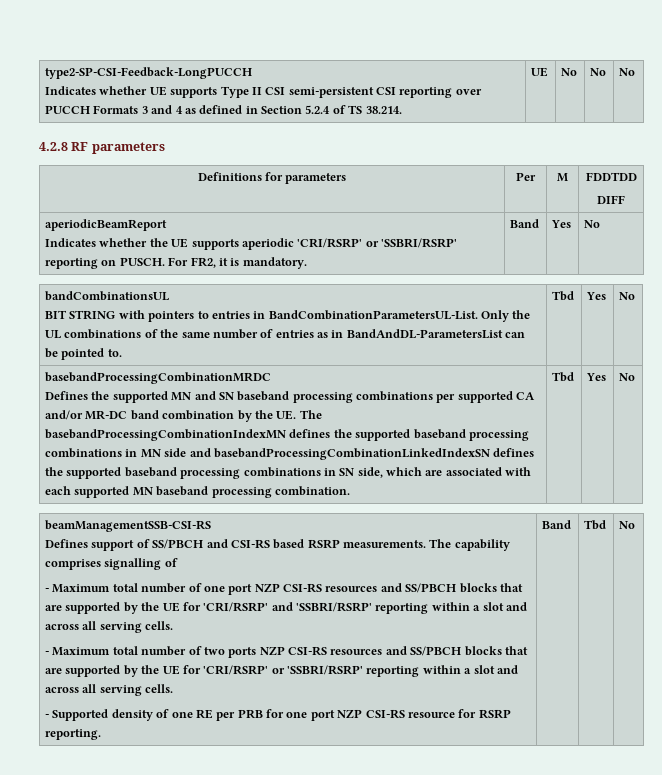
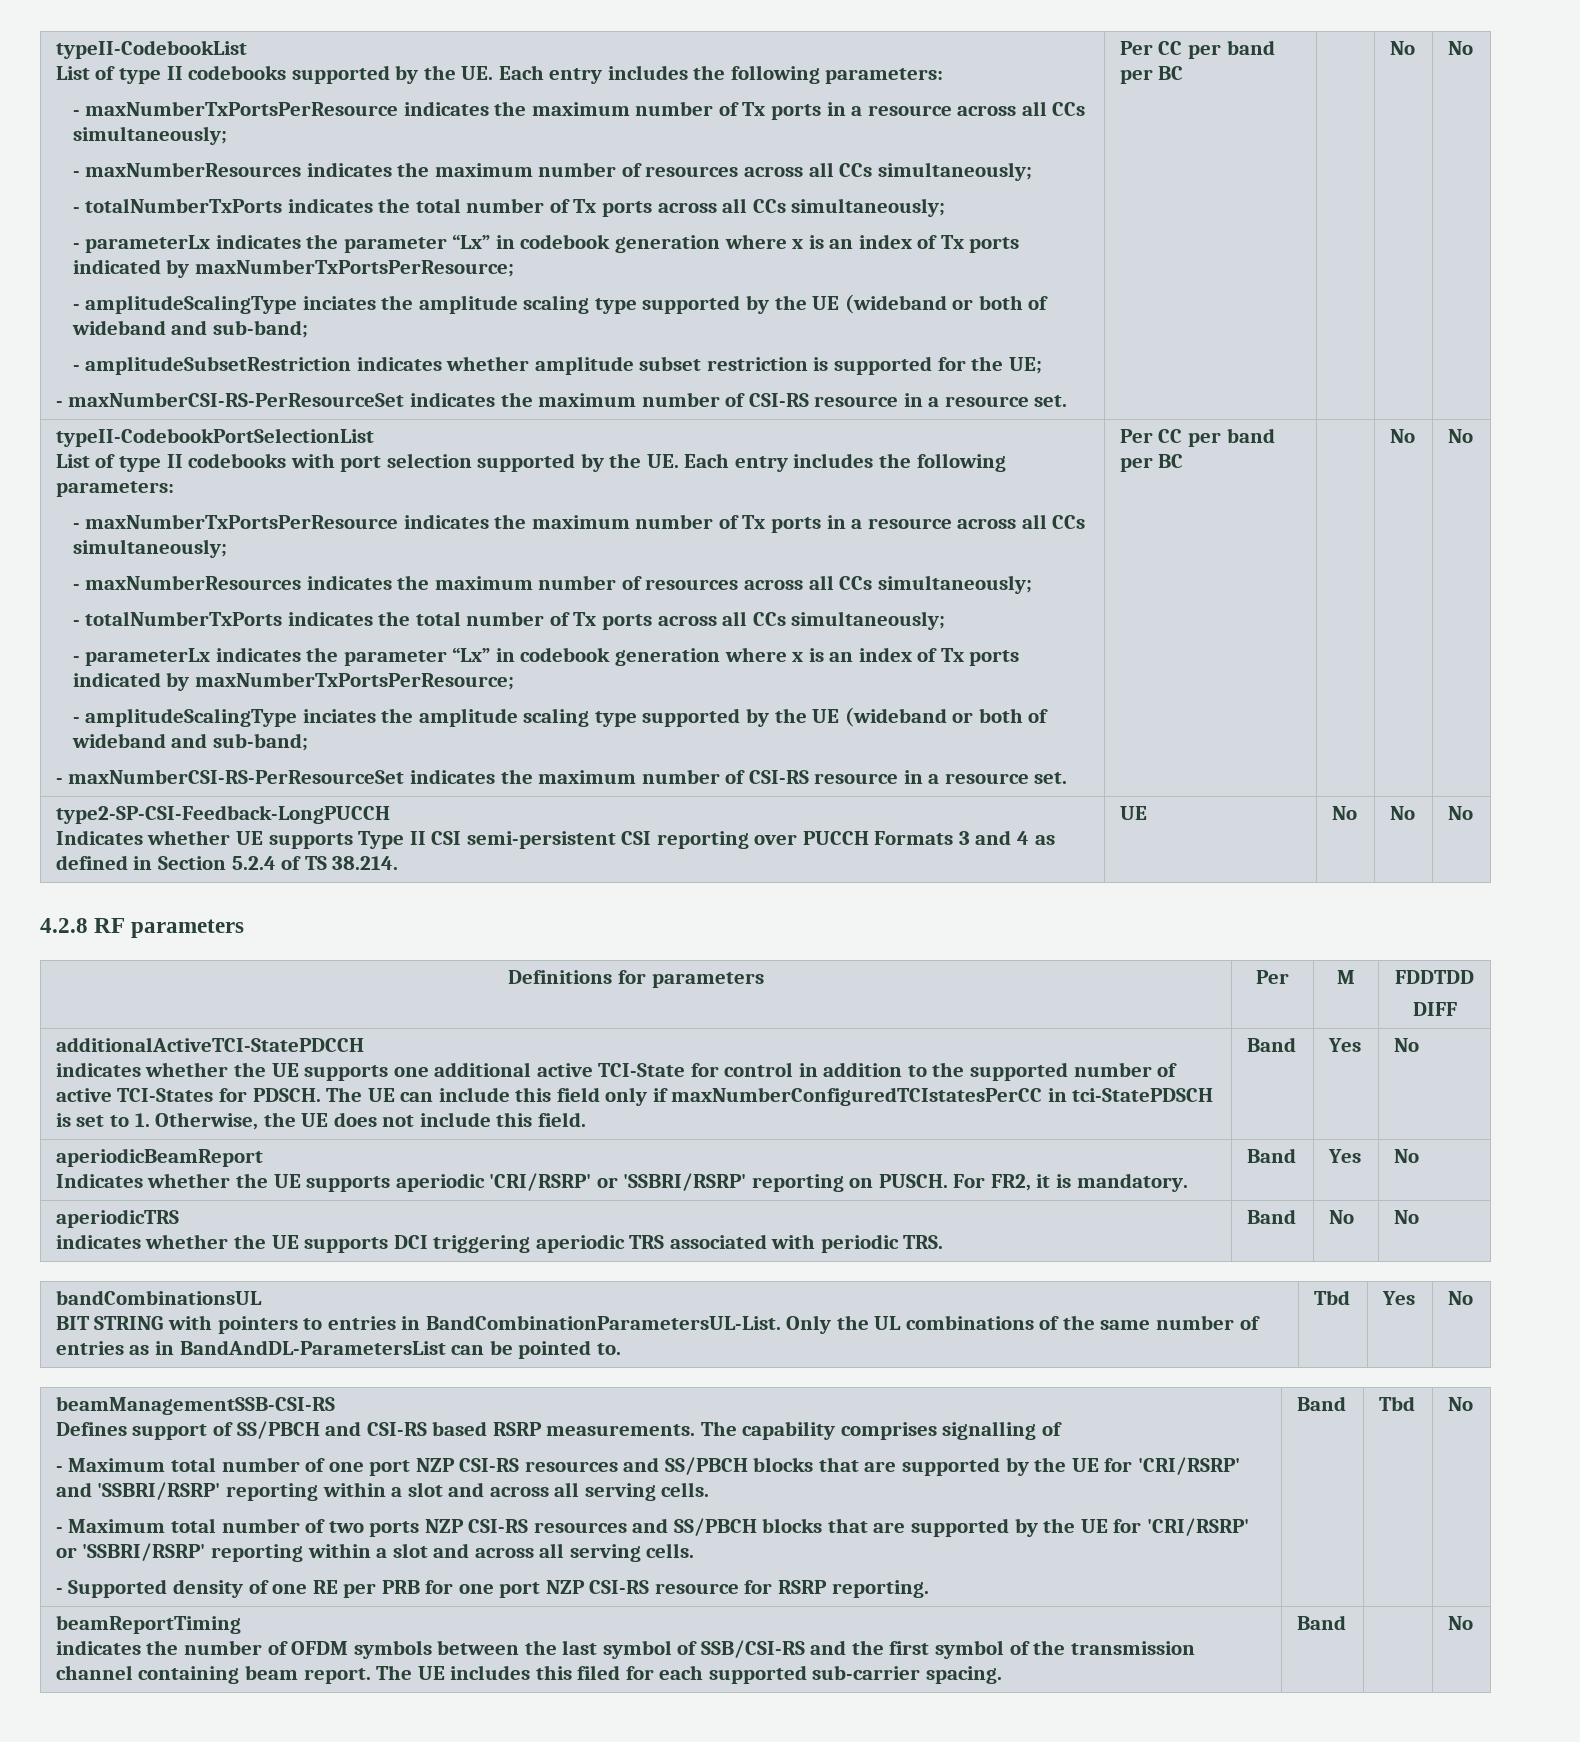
+ typeII-CodebookList
+ List of type II codebooks supported by the UE. Each entry includes the following parameters:
+ - maxNumberTxPortsPerResource indicates the maximum number of Tx ports in a resource across all CCs simultaneously;
+ - maxNumberResources indicates the maximum number of resources across all CCs simultaneously;
+ - totalNumberTxPorts indicates the total number of Tx ports across all CCs simultaneously;
+ - parameterLx indicates the parameter “Lx” in codebook generation where x is an index of Tx ports indicated by maxNumberTxPortsPerResource;
+ - amplitudeScalingType inciates the amplitude scaling type supported by the UE (wideband or both of wideband and sub-band;
+ - amplitudeSubsetRestriction indicates whether amplitude subset restriction is supported for the UE;
+ - maxNumberCSI-RS-PerResourceSet indicates the maximum number of CSI-RS resource in a resource set. | Per CC per band per BC | | No | No
+ typeII-CodebookPortSelectionList
+ List of type II codebooks with port selection supported by the UE. Each entry includes the following parameters:
+ - maxNumberTxPortsPerResource indicates the maximum number of Tx ports in a resource across all CCs simultaneously;
+ - maxNumberResources indicates the maximum number of resources across all CCs simultaneously;
+ - totalNumberTxPorts indicates the total number of Tx ports across all CCs simultaneously;
+ - parameterLx indicates the parameter “Lx” in codebook generation where x is an index of Tx ports indicated by maxNumberTxPortsPerResource;
+ - amplitudeScalingType inciates the amplitude scaling type supported by the UE (wideband or both of wideband and sub-band;
+ - maxNumberCSI-RS-PerResourceSet indicates the maximum number of CSI-RS resource in a resource set. | Per CC per band per BC | | No | No
+ additionalActiveTCI-StatePDCCH
+ indicates whether the UE supports one additional active TCI-State for control in addition to the supported number of active TCI-States for PDSCH. The UE can include this field only if maxNumberConfiguredTCIstatesPerCC in tci-StatePDSCH is set to 1. Otherwise, the UE does not include this field. | Band | Yes | No
+ aperiodicTRS
+ indicates whether the UE supports DCI triggering aperiodic TRS associated with periodic TRS. | Band | No | No
- basebandProcessingCombinationMRDC
- Defines the supported MN and SN baseband processing combinations per supported CA and/or MR-DC band combination by the UE. The basebandProcessingCombinationIndexMN defines the supported baseband processing combinations in MN side and basebandProcessingCombinationLinkedIndexSN defines the supported baseband processing combinations in SN side, which are associated with each supported MN baseband processing combination. | Tbd | Yes | No
+ beamReportTiming
+ indicates the number of OFDM symbols between the last symbol of SSB/CSI-RS and the first symbol of the transmission channel containing beam report. The UE includes this filed for each supported sub-carrier spacing. | Band | | No

